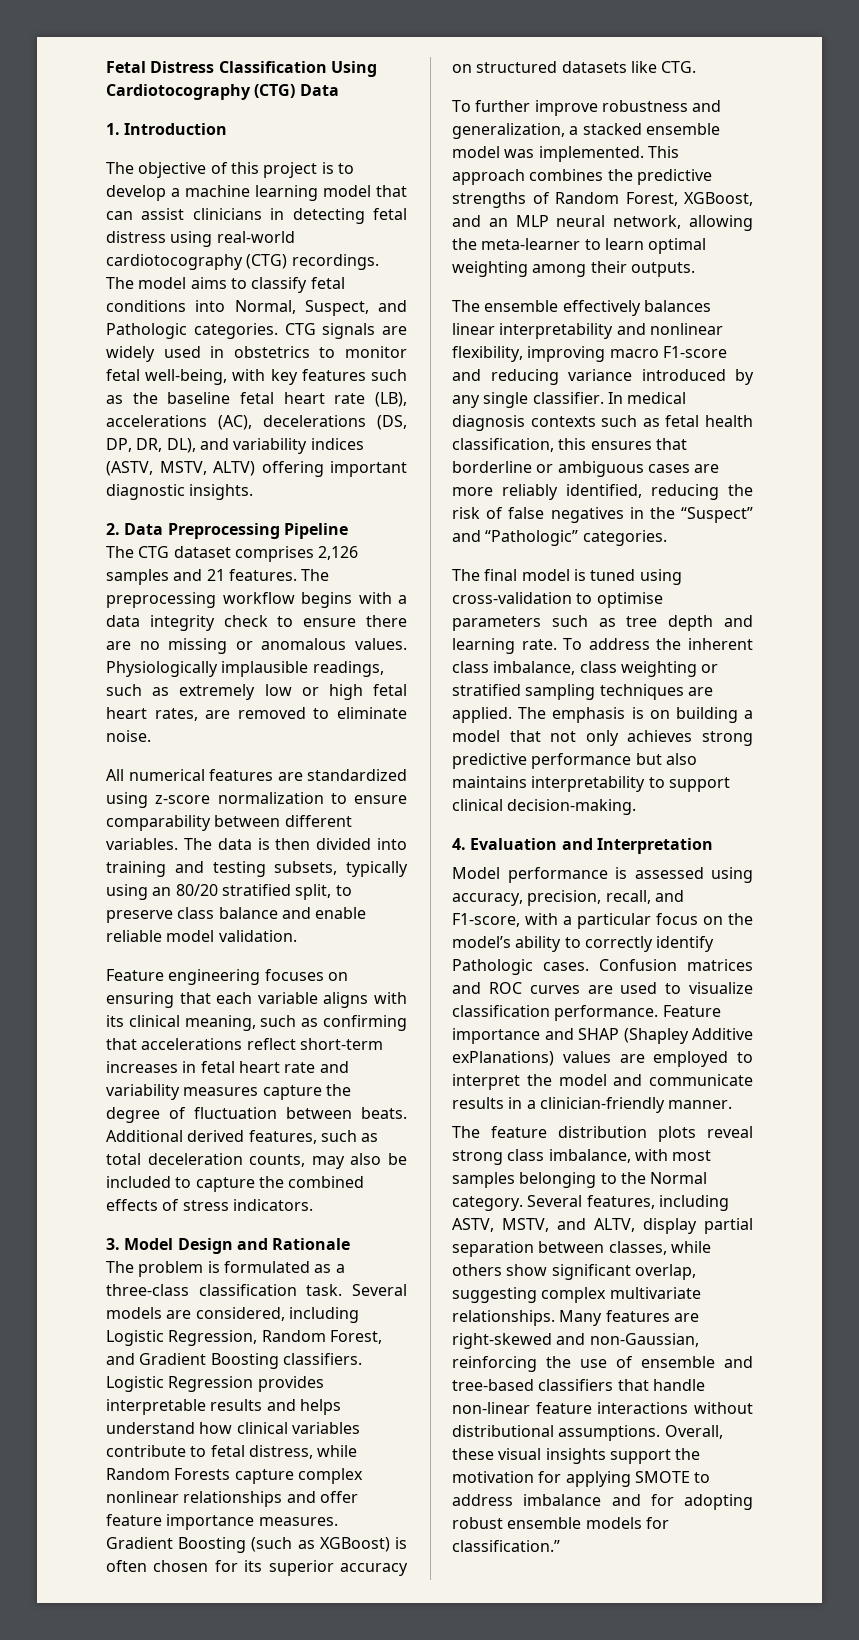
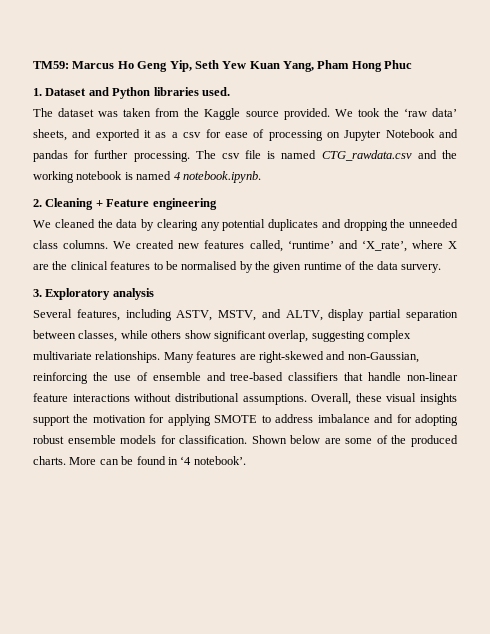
- Fetal Distress Classification Using Cardiotocography (CTG) Data
- 1. Introduction
- The objective of this project is to develop a machine learning model that can assist clinicians in detecting fetal distress using real-world cardiotocography (CTG) recordings. The model aims to classify fetal conditions into Normal, Suspect, and Pathologic categories. CTG signals are widely used in obstetrics to monitor fetal well-being, with key features such as the baseline fetal heart rate (LB), accelerations (AC), decelerations (DS, DP, DR, DL), and variability indices (ASTV, MSTV, ALTV) offering important diagnostic insights.
- 2. Data Preprocessing Pipeline
- The CTG dataset comprises 2,126 samples and 21 features. The preprocessing workflow begins with a data integrity check to ensure there are no missing or anomalous values. Physiologically implausible readings, such as extremely low or high fetal heart rates, are removed to eliminate noise.
- All numerical features are standardized using z-score normalization to ensure comparability between different variables. The data is then divided into training and testing subsets, typically using an 80/20 stratified split, to preserve class balance and enable reliable model validation.
- Feature engineering focuses on ensuring that each variable aligns with its clinical meaning, such as confirming that accelerations reflect short-term increases in fetal heart rate and variability measures capture the degree of fluctuation between beats. Additional derived features, such as total deceleration counts, may also be included to capture the combined effects of stress indicators.
- 3. Model Design and Rationale
- The problem is formulated as a three-class classification task. Several models are considered, including Logistic Regression, Random Forest, and Gradient Boosting classifiers. Logistic Regression provides interpretable results and helps understand how clinical variables contribute to fetal distress, while Random Forests capture complex nonlinear relationships and offer feature importance measures. Gradient Boosting (such as XGBoost) is often chosen for its superior accuracy on structured datasets like CTG.
- To further improve robustness and generalization, a stacked ensemble model was implemented. This approach combines the predictive strengths of Random Forest, XGBoost, and an MLP neural network, allowing the meta-learner to learn optimal weighting among their outputs.
- The ensemble effectively balances linear interpretability and nonlinear flexibility, improving macro F1-score and reducing variance introduced by any single classifier. In medical diagnosis contexts such as fetal health classification, this ensures that borderline or ambiguous cases are more reliably identified, reducing the risk of false negatives in the “Suspect” and “Pathologic” categories.
- The final model is tuned using cross-validation to optimise parameters such as tree depth and learning rate. To address the inherent class imbalance, class weighting or stratified sampling techniques are applied. The emphasis is on building a model that not only achieves strong predictive performance but also maintains interpretability to support clinical decision-making.
- 4. Evaluation and Interpretation
- Model performance is assessed using accuracy, precision, recall, and F1-score, with a particular focus on the model’s ability to correctly identify Pathologic cases. Confusion matrices and ROC curves are used to visualize classification performance. Feature importance and SHAP (Shapley Additive exPlanations) values are employed to interpret the model and communicate results in a clinician-friendly manner.
- The feature distribution plots reveal strong class imbalance, with most samples belonging to the Normal category. Several features, including ASTV, MSTV, and ALTV, display partial separation between classes, while others show significant overlap, suggesting complex multivariate relationships.
+ TM59: Marcus Ho Geng Yip, Seth Yew Kuan Yang, Pham Hong Phuc
+ 1. Dataset and Python libraries used.
+ The dataset was taken from the Kaggle source provided. We took the ‘raw data’ sheets, and exported it as a csv for ease of processing on Jupyter Notebook and pandas for further processing. The csv file is named CTG_rawdata.csv and the working notebook is named 4 notebook.ipynb.
+ 2. Cleaning + Feature engineering
+ We cleaned the data by clearing any potential duplicates and dropping the unneeded class columns. We created new features called, ‘runtime’ and ‘X_rate’, where X are the clinical features to be normalised by the given runtime of the data survery.
+ 3. Exploratory analysis
+ Several features, including ASTV, MSTV, and ALTV, display partial separation between classes, while others show significant overlap, suggesting complex multivariate relationships.
- Overall, these visual insights support the motivation for applying SMOTE to address imbalance and for adopting robust ensemble models for classification.”
+ Overall, these visual insights support the motivation for applying SMOTE to address imbalance and for adopting robust ensemble models for classification. Shown below are some of the produced charts. More can be found in ‘4 notebook’.

